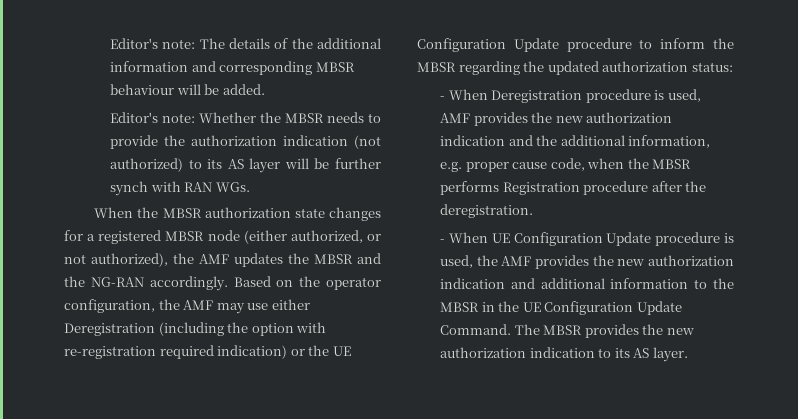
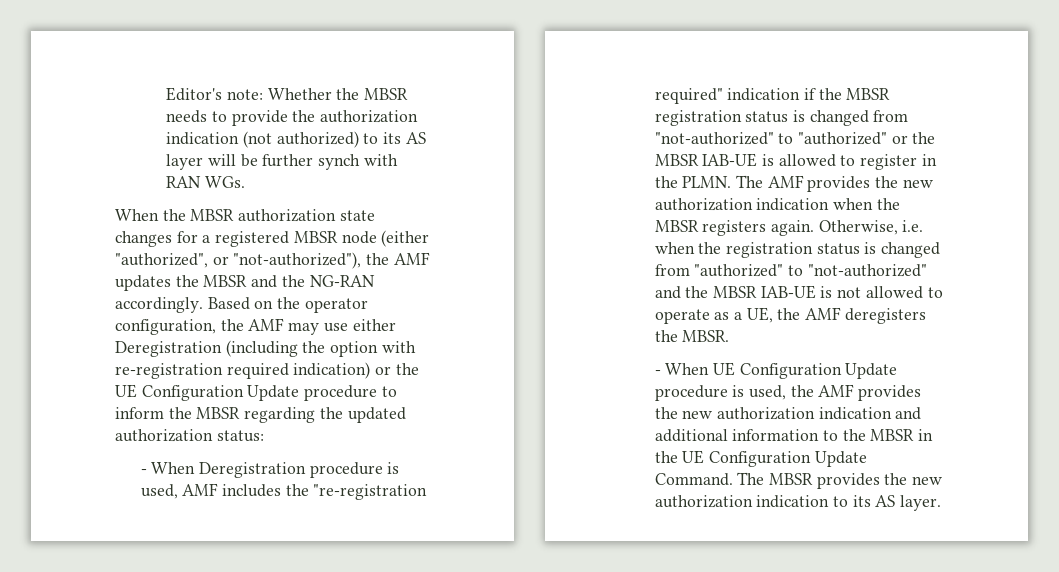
- Editor's note: The details of the additional information and corresponding MBSR behaviour will be added.
- When the MBSR authorization state changes for a registered MBSR node (either authorized, or not authorized), the AMF updates the MBSR and the NG-RAN accordingly.
+ When the MBSR authorization state changes for a registered MBSR node (either "authorized", or "not-authorized"), the AMF updates the MBSR and the NG-RAN accordingly.
- - When Deregistration procedure is used, AMF provides the new authorization indication and the additional information, e.g. proper cause code, when the MBSR performs Registration procedure after the deregistration.
+ - When Deregistration procedure is used, AMF includes the "re-registration required" indication if the MBSR registration status is changed from "not-authorized" to "authorized" or the MBSR IAB-UE is allowed to register in the PLMN. The AMF provides the new authorization indication when the MBSR registers again. Otherwise, i.e. when the registration status is changed from "authorized" to "not-authorized" and the MBSR IAB-UE is not allowed to operate as a UE, the AMF deregisters the MBSR.

